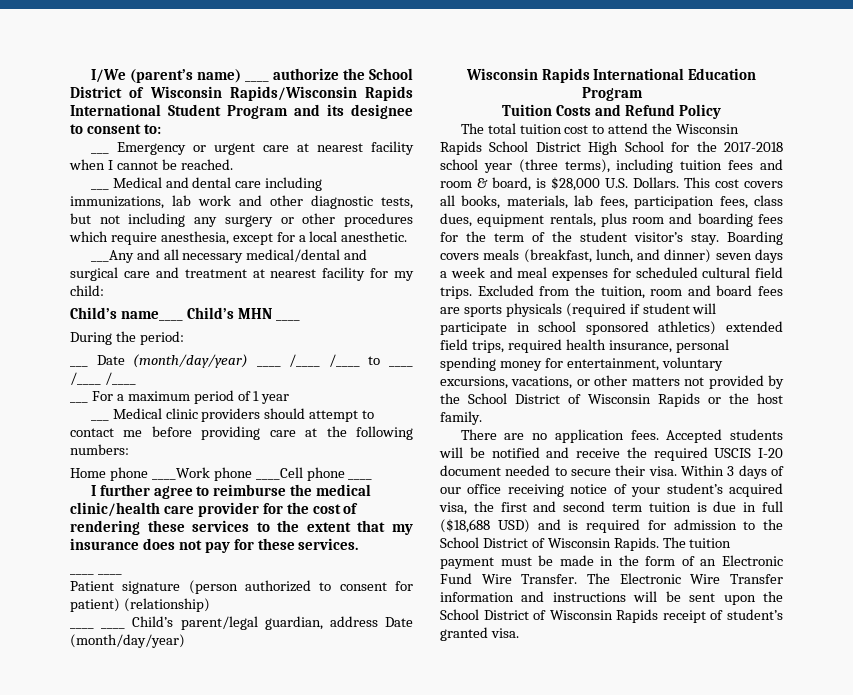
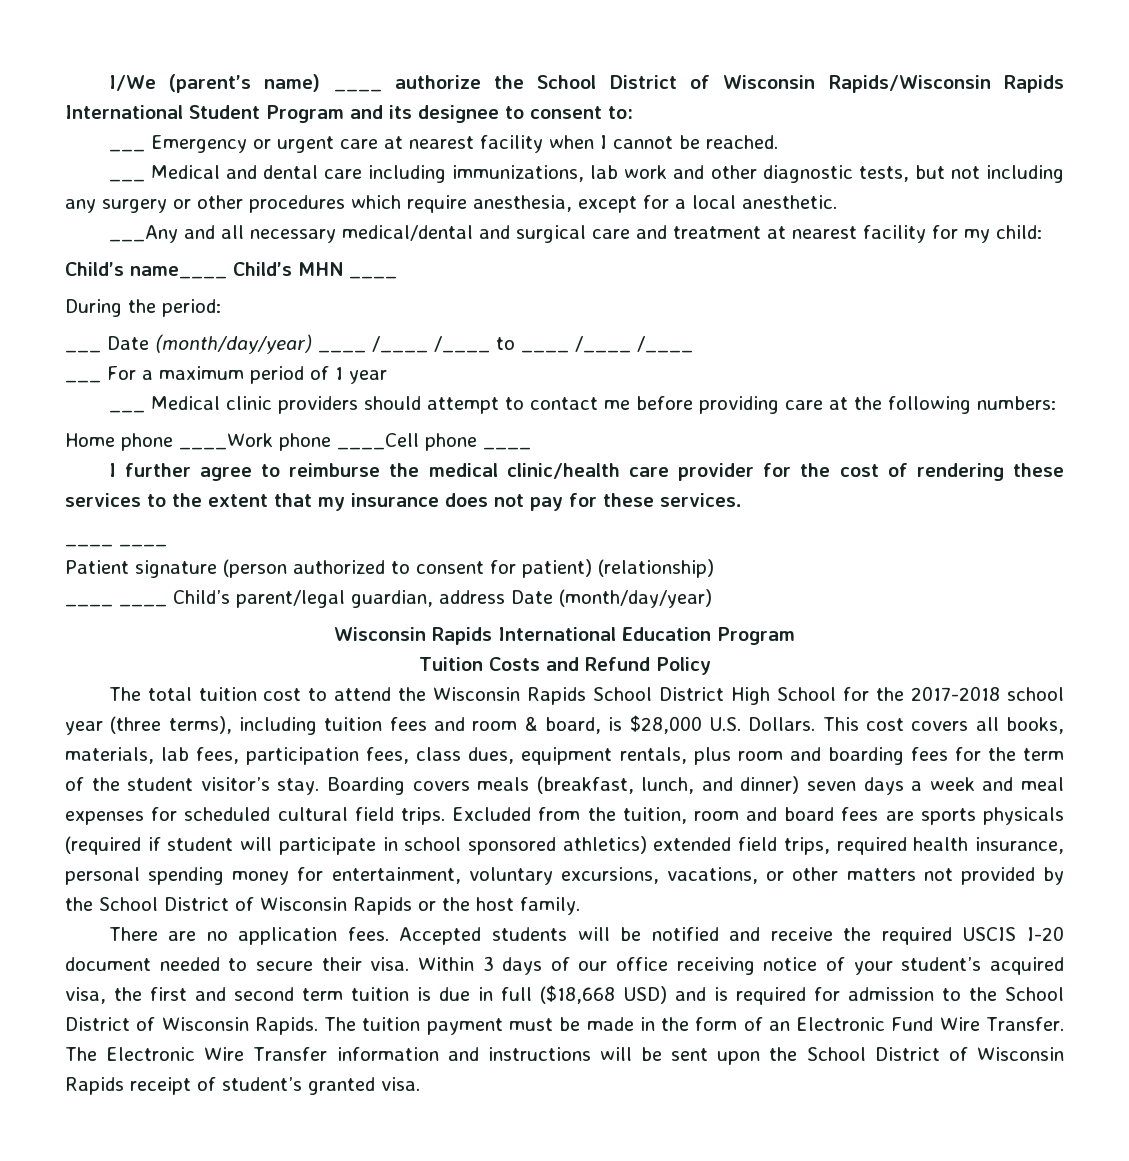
- Within 3 days of our office receiving notice of your student’s acquired visa, the first and second term tuition is due in full ($18,688 USD) and is required for admission to the School District of Wisconsin Rapids.
+ Within 3 days of our office receiving notice of your student’s acquired visa, the first and second term tuition is due in full ($18,668 USD) and is required for admission to the School District of Wisconsin Rapids.

